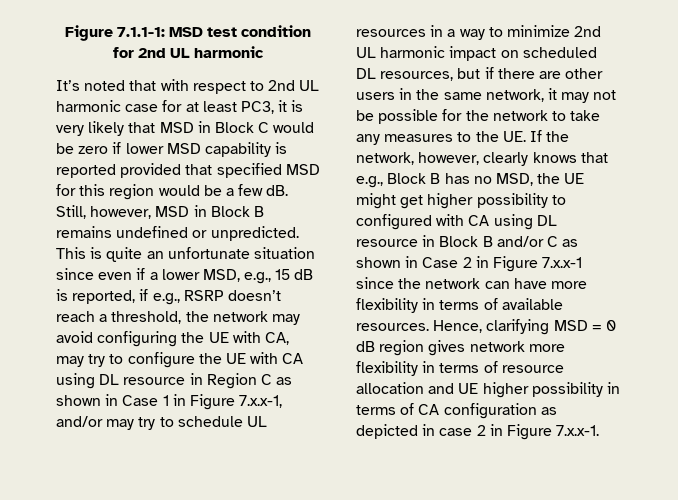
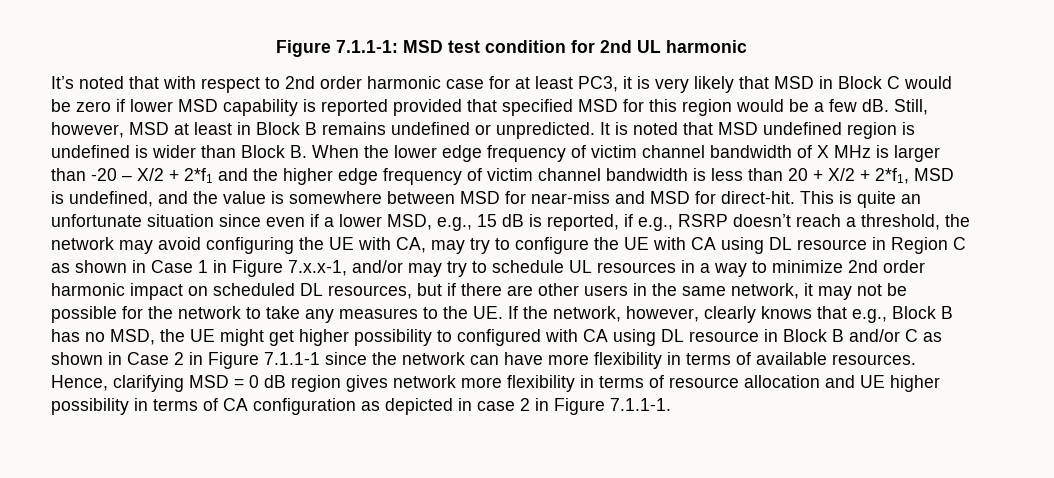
- It’s noted that with respect to 2nd UL harmonic case for at least PC3, it is very likely that MSD in Block C would be zero if lower MSD capability is reported provided that specified MSD for this region would be a few dB.
+ It’s noted that with respect to 2nd order harmonic case for at least PC3, it is very likely that MSD in Block C would be zero if lower MSD capability is reported provided that specified MSD for this region would be a few dB.
- Still, however, MSD in Block B remains undefined or unpredicted.
+ Still, however, MSD at least in Block B remains undefined or unpredicted.
+ It is noted that MSD undefined region is undefined is wider than Block B. When the lower edge frequency of victim channel bandwidth of X MHz is larger than -20 – X/2 + 2*f1 and the higher edge frequency of victim channel bandwidth is less than 20 + X/2 + 2*f1, MSD is undefined, and the value is somewhere between MSD for near-miss and MSD for direct-hit.
- This is quite an unfortunate situation since even if a lower MSD, e.g., 15 dB is reported, if e.g., RSRP doesn’t reach a threshold, the network may avoid configuring the UE with CA, may try to configure the UE with CA using DL resource in Region C as shown in Case 1 in Figure 7.x.x-1, and/or may try to schedule UL resources in a way to minimize 2nd UL harmonic impact on scheduled DL resources, but if there are other users in the same network, it may not be possible for the network to take any measures to the UE. If the network, however, clearly knows that e.g., Block B has no MSD, the UE might get higher possibility to configured with CA using DL resource in Block B and/or C as shown in Case 2 in Figure 7.x.x-1 since the network can have more flexibility in terms of available resources.
+ This is quite an unfortunate situation since even if a lower MSD, e.g., 15 dB is reported, if e.g., RSRP doesn’t reach a threshold, the network may avoid configuring the UE with CA, may try to configure the UE with CA using DL resource in Region C as shown in Case 1 in Figure 7.x.x-1, and/or may try to schedule UL resources in a way to minimize 2nd order harmonic impact on scheduled DL resources, but if there are other users in the same network, it may not be possible for the network to take any measures to the UE. If the network, however, clearly knows that e.g., Block B has no MSD, the UE might get higher possibility to configured with CA using DL resource in Block B and/or C as shown in Case 2 in Figure 7.1.1-1 since the network can have more flexibility in terms of available resources.
- Hence, clarifying MSD = 0 dB region gives network more flexibility in terms of resource allocation and UE higher possibility in terms of CA configuration as depicted in case 2 in Figure 7.x.x-1.
+ Hence, clarifying MSD = 0 dB region gives network more flexibility in terms of resource allocation and UE higher possibility in terms of CA configuration as depicted in case 2 in Figure 7.1.1-1.

